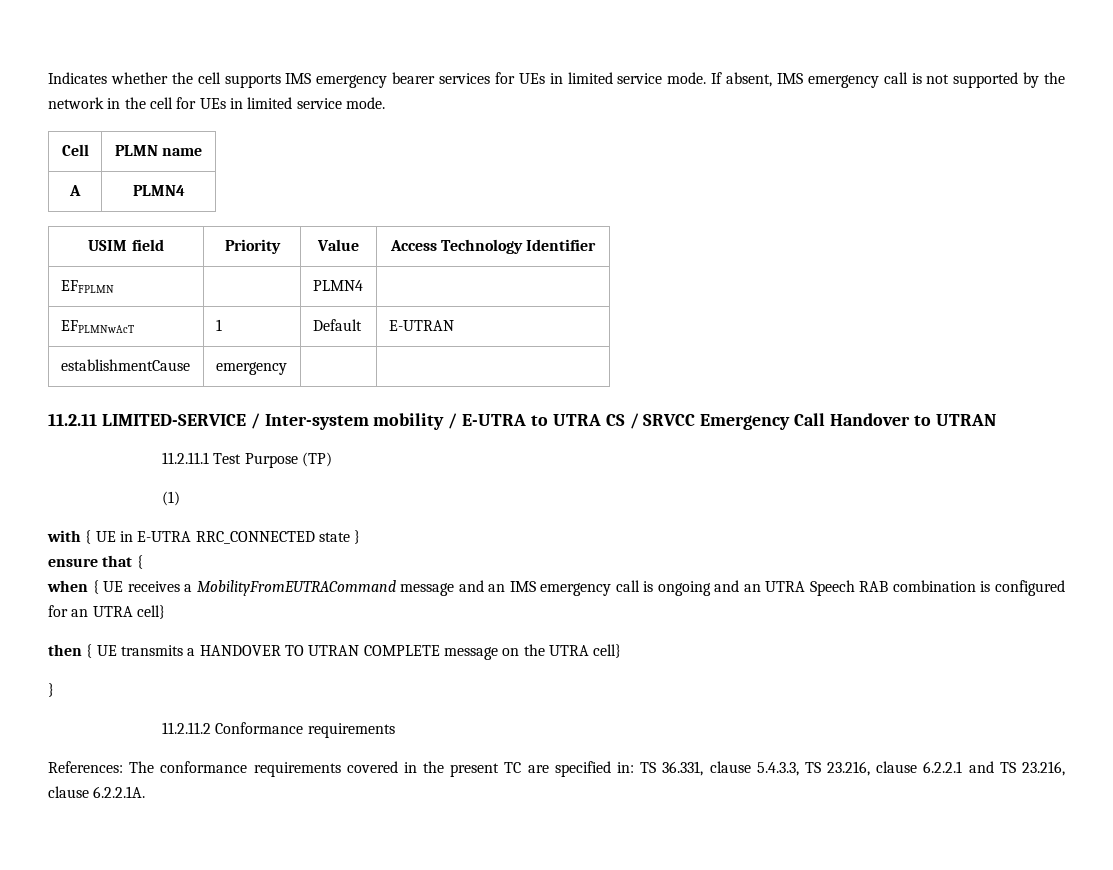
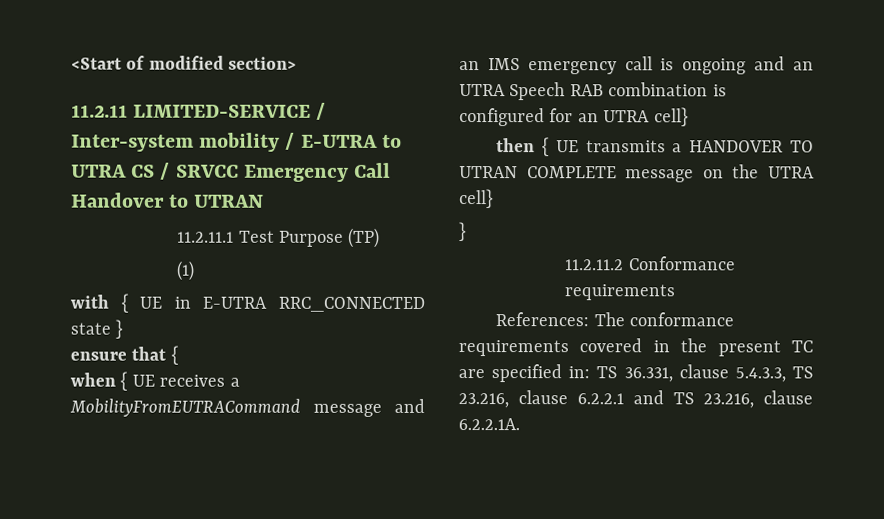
- Indicates whether the cell supports IMS emergency bearer services for UEs in limited service mode. If absent, IMS emergency call is not supported by the network in the cell for UEs in limited service mode.
- Cell | PLMN name
- A | PLMN4
- USIM field | Priority | Value | Access Technology Identifier
- EFFPLMN | | PLMN4 |
- EFPLMNwAcT | 1 | Default | E-UTRAN
- establishmentCause | emergency | |
+ <Start of modified section>

